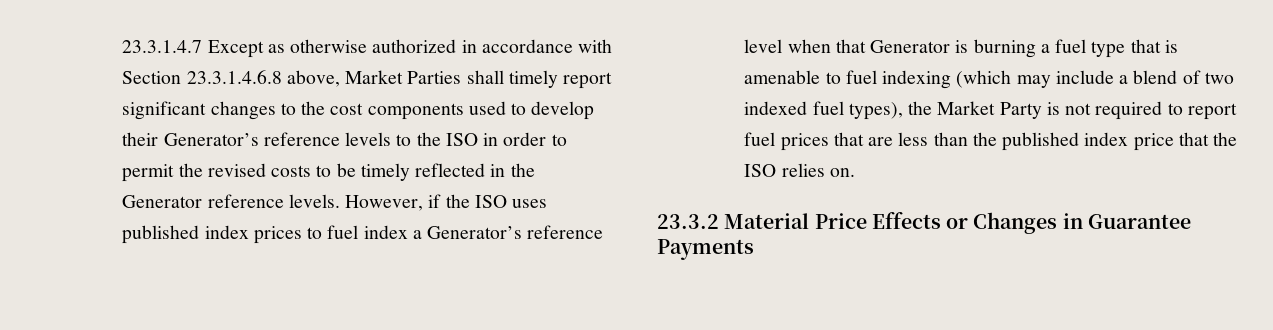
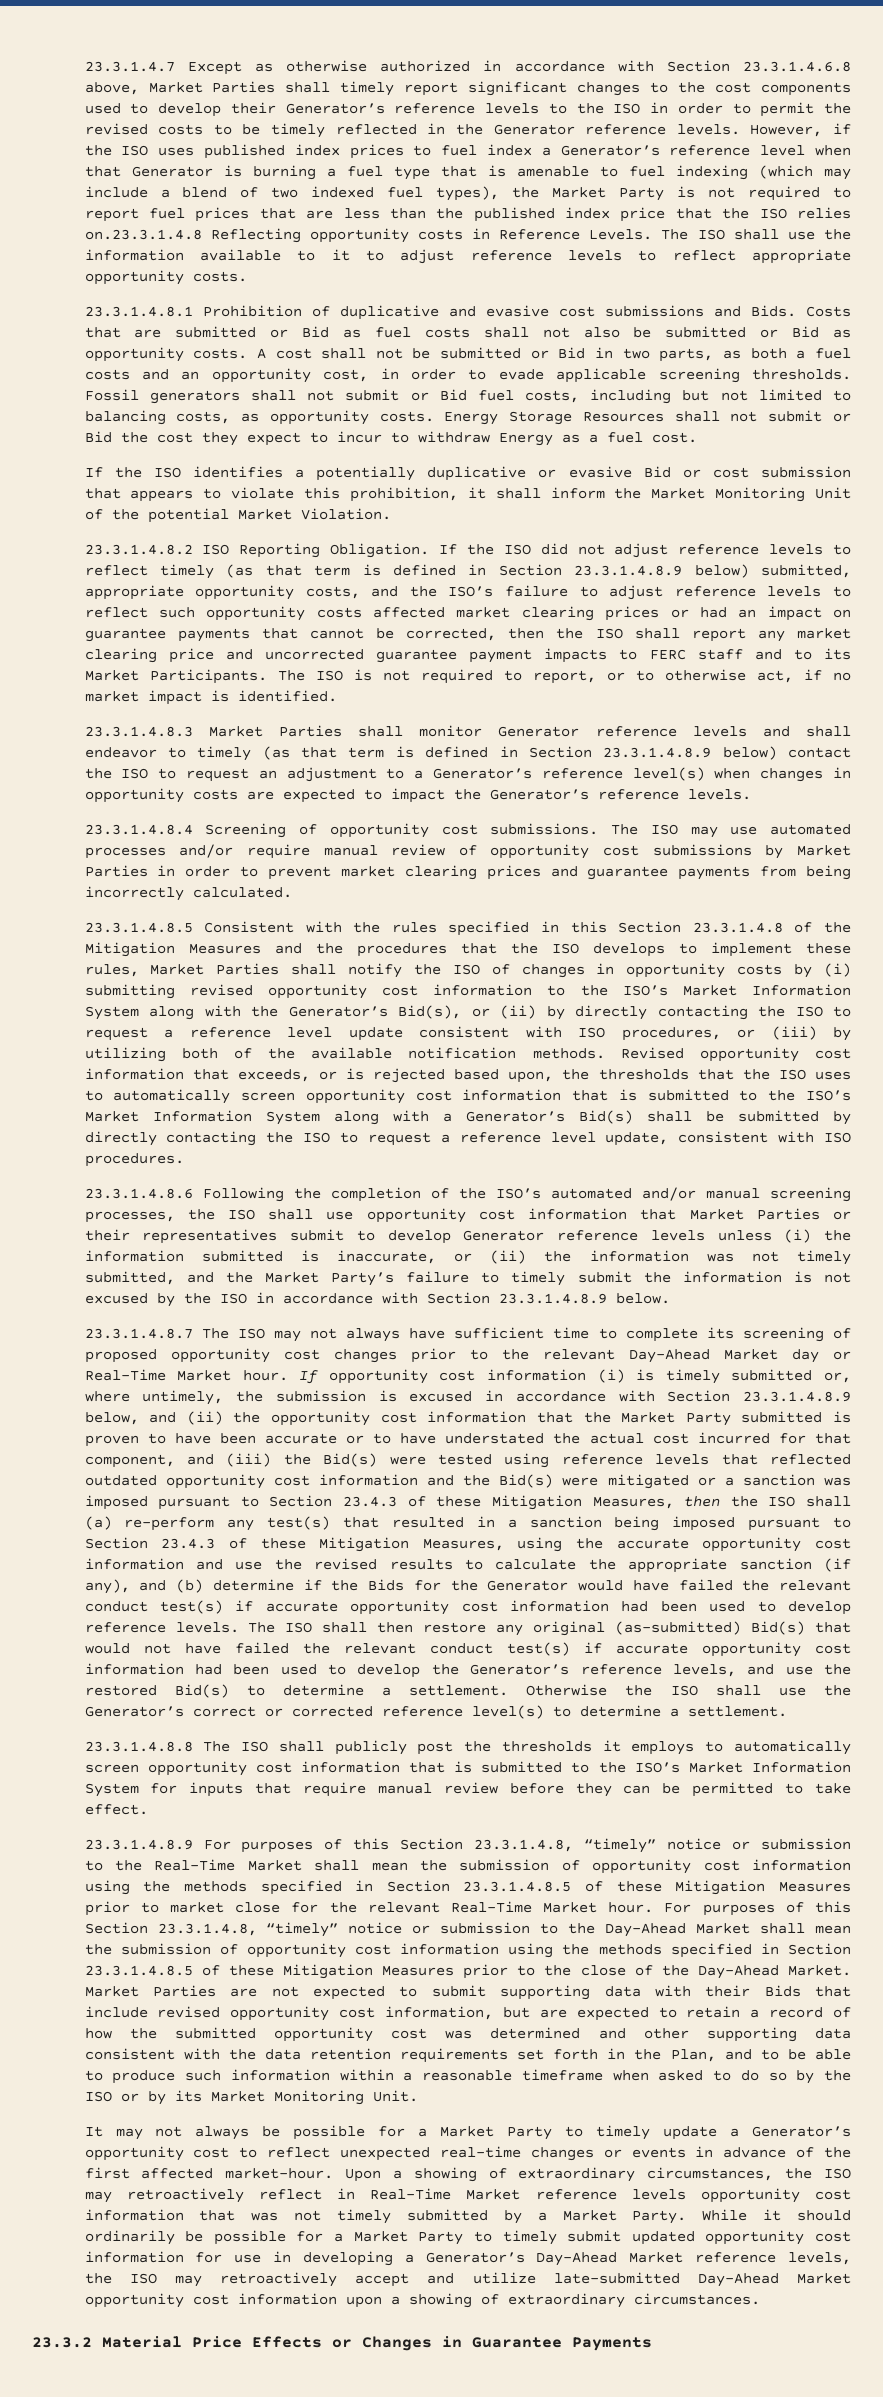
- However, if the ISO uses published index prices to fuel index a Generator’s reference level when that Generator is burning a fuel type that is amenable to fuel indexing (which may include a blend of two indexed fuel types), the Market Party is not required to report fuel prices that are less than the published index price that the ISO relies on.
+ However, if the ISO uses published index prices to fuel index a Generator’s reference level when that Generator is burning a fuel type that is amenable to fuel indexing (which may include a blend of two indexed fuel types), the Market Party is not required to report fuel prices that are less than the published index price that the ISO relies on.23.3.1.4.8 Reflecting opportunity costs in Reference Levels. The ISO shall use the information available to it to adjust reference levels to reflect appropriate opportunity costs.
+ 23.3.1.4.8.1 Prohibition of duplicative and evasive cost submissions and Bids. Costs that are submitted or Bid as fuel costs shall not also be submitted or Bid as opportunity costs. A cost shall not be submitted or Bid in two parts, as both a fuel costs and an opportunity cost, in order to evade applicable screening thresholds. Fossil generators shall not submit or Bid fuel costs, including but not limited to balancing costs, as opportunity costs. Energy Storage Resources shall not submit or Bid the cost they expect to incur to withdraw Energy as a fuel cost.
+ If the ISO identifies a potentially duplicative or evasive Bid or cost submission that appears to violate this prohibition, it shall inform the Market Monitoring Unit of the potential Market Violation.
+ 23.3.1.4.8.2 ISO Reporting Obligation. If the ISO did not adjust reference levels to reflect timely (as that term is defined in Section 23.3.1.4.8.9 below) submitted, appropriate opportunity costs, and the ISO’s failure to adjust reference levels to reflect such opportunity costs affected market clearing prices or had an impact on guarantee payments that cannot be corrected, then the ISO shall report any market clearing price and uncorrected guarantee payment impacts to FERC staff and to its Market Participants. The ISO is not required to report, or to otherwise act, if no market impact is identified.
+ 23.3.1.4.8.3 Market Parties shall monitor Generator reference levels and shall endeavor to timely (as that term is defined in Section 23.3.1.4.8.9 below) contact the ISO to request an adjustment to a Generator’s reference level(s) when changes in opportunity costs are expected to impact the Generator’s reference levels.
+ 23.3.1.4.8.4 Screening of opportunity cost submissions. The ISO may use automated processes and/or require manual review of opportunity cost submissions by Market Parties in order to prevent market clearing prices and guarantee payments from being incorrectly calculated.
+ 23.3.1.4.8.5 Consistent with the rules specified in this Section 23.3.1.4.8 of the Mitigation Measures and the procedures that the ISO develops to implement these rules, Market Parties shall notify the ISO of changes in opportunity costs by (i) submitting revised opportunity cost information to the ISO’s Market Information System along with the Generator’s Bid(s), or (ii) by directly contacting the ISO to request a reference level update consistent with ISO procedures, or (iii) by utilizing both of the available notification methods. Revised opportunity cost information that exceeds, or is rejected based upon, the thresholds that the ISO uses to automatically screen opportunity cost information that is submitted to the ISO’s Market Information System along with a Generator’s Bid(s) shall be submitted by directly contacting the ISO to request a reference level update, consistent with ISO procedures.
+ 23.3.1.4.8.6 Following the completion of the ISO’s automated and/or manual screening processes, the ISO shall use opportunity cost information that Market Parties or their representatives submit to develop Generator reference levels unless (i) the information submitted is inaccurate, or (ii) the information was not timely submitted, and the Market Party’s failure to timely submit the information is not excused by the ISO in accordance with Section 23.3.1.4.8.9 below.
+ 23.3.1.4.8.7 The ISO may not always have sufficient time to complete its screening of proposed opportunity cost changes prior to the relevant Day-Ahead Market day or Real-Time Market hour. If opportunity cost information (i) is timely submitted or, where untimely, the submission is excused in accordance with Section 23.3.1.4.8.9 below, and (ii) the opportunity cost information that the Market Party submitted is proven to have been accurate or to have understated the actual cost incurred for that component, and (iii) the Bid(s) were tested using reference levels that reflected outdated opportunity cost information and the Bid(s) were mitigated or a sanction was imposed pursuant to Section 23.4.3 of these Mitigation Measures, then the ISO shall (a) re-perform any test(s) that resulted in a sanction being imposed pursuant to Section 23.4.3 of these Mitigation Measures, using the accurate opportunity cost information and use the revised results to calculate the appropriate sanction (if any), and (b) determine if the Bids for the Generator would have failed the relevant conduct test(s) if accurate opportunity cost information had been used to develop reference levels. The ISO shall then restore any original (as-submitted) Bid(s) that would not have failed the relevant conduct test(s) if accurate opportunity cost information had been used to develop the Generator’s reference levels, and use the restored Bid(s) to determine a settlement. Otherwise the ISO shall use the Generator’s correct or corrected reference level(s) to determine a settlement.
+ 23.3.1.4.8.8 The ISO shall publicly post the thresholds it employs to automatically screen opportunity cost information that is submitted to the ISO’s Market Information System for inputs that require manual review before they can be permitted to take effect.
+ 23.3.1.4.8.9 For purposes of this Section 23.3.1.4.8, “timely” notice or submission to the Real-Time Market shall mean the submission of opportunity cost information using the methods specified in Section 23.3.1.4.8.5 of these Mitigation Measures prior to market close for the relevant Real-Time Market hour. For purposes of this Section 23.3.1.4.8, “timely” notice or submission to the Day-Ahead Market shall mean the submission of opportunity cost information using the methods specified in Section 23.3.1.4.8.5 of these Mitigation Measures prior to the close of the Day-Ahead Market. Market Parties are not expected to submit supporting data with their Bids that include revised opportunity cost information, but are expected to retain a record of how the submitted opportunity cost was determined and other supporting data consistent with the data retention requirements set forth in the Plan, and to be able to produce such information within a reasonable timeframe when asked to do so by the ISO or by its Market Monitoring Unit.
+ It may not always be possible for a Market Party to timely update a Generator’s opportunity cost to reflect unexpected real-time changes or events in advance of the first affected market-hour. Upon a showing of extraordinary circumstances, the ISO may retroactively reflect in Real-Time Market reference levels opportunity cost information that was not timely submitted by a Market Party. While it should ordinarily be possible for a Market Party to timely submit updated opportunity cost information for use in developing a Generator’s Day-Ahead Market reference levels, the ISO may retroactively accept and utilize late-submitted Day-Ahead Market opportunity cost information upon a showing of extraordinary circumstances.

